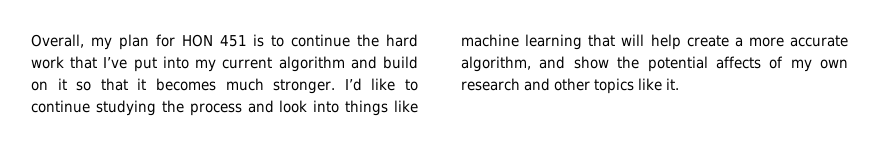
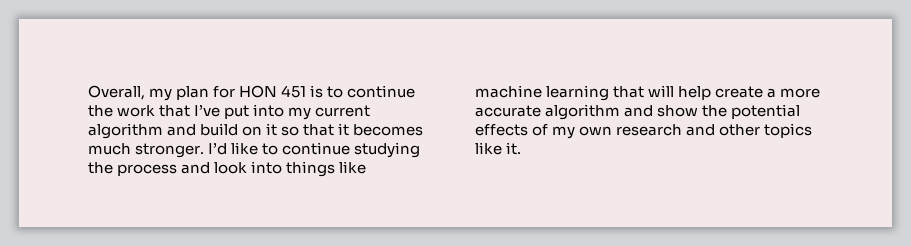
- Overall, my plan for HON 451 is to continue the hard work that I’ve put into my current algorithm and build on it so that it becomes much stronger.
+ Overall, my plan for HON 451 is to continue the work that I’ve put into my current algorithm and build on it so that it becomes much stronger.
- I’d like to continue studying the process and look into things like machine learning that will help create a more accurate algorithm, and show the potential affects of my own research and other topics like it.
+ I’d like to continue studying the process and look into things like machine learning that will help create a more accurate algorithm and show the potential effects of my own research and other topics like it.

